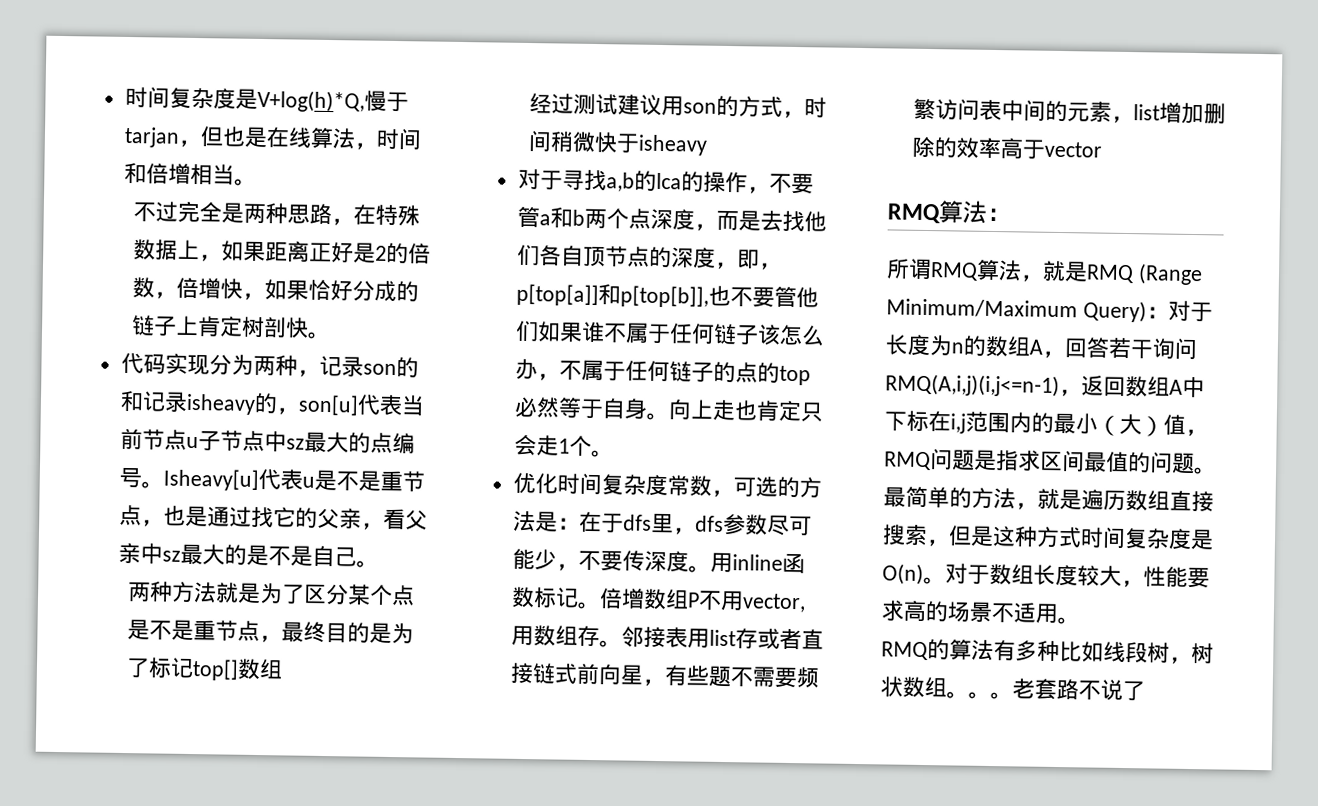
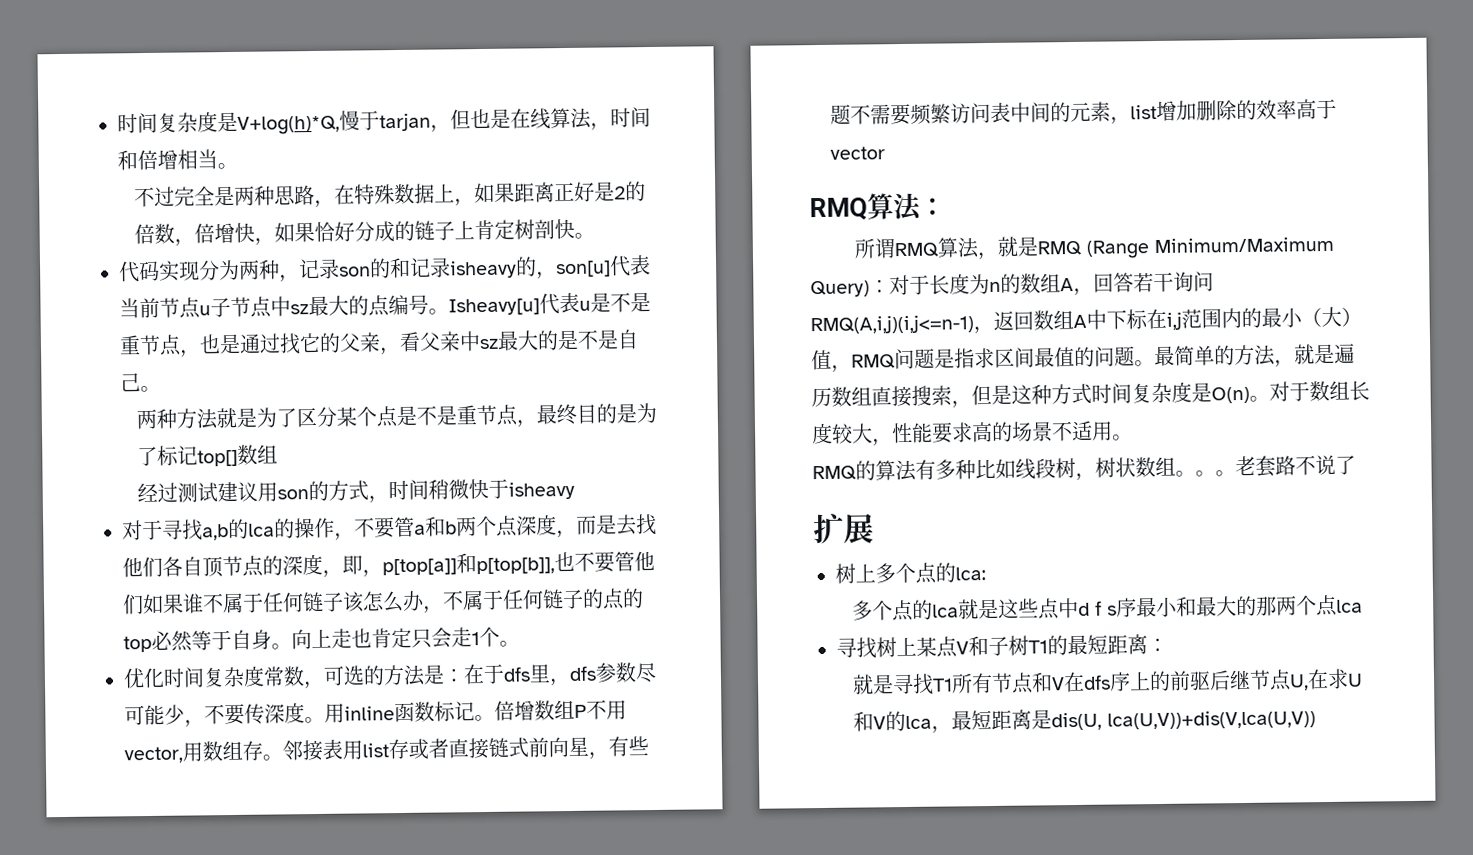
+ 扩展
+ 树上多个点的lca:
+ 多个点的lca就是这些点中d f s序最小和最大的那两个点lca
+ 寻找树上某点V和子树T1的最短距离：
+ 就是寻找T1所有节点和V在dfs序上的前驱后继节点U,在求U和V的lca，最短距离是dis(U, lca(U,V))+dis(V,lca(U,V))

